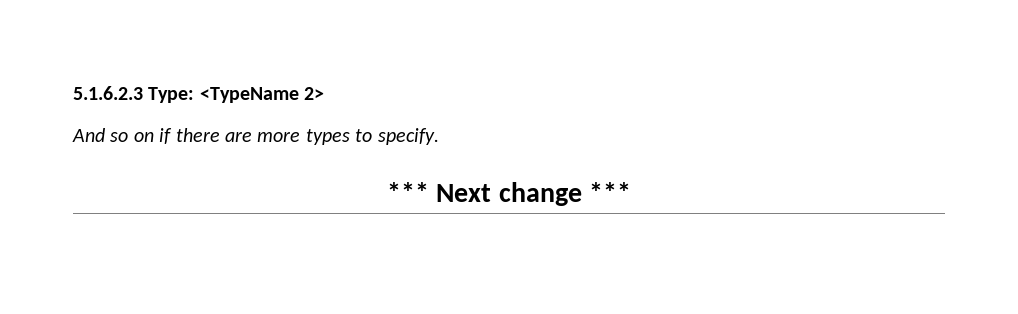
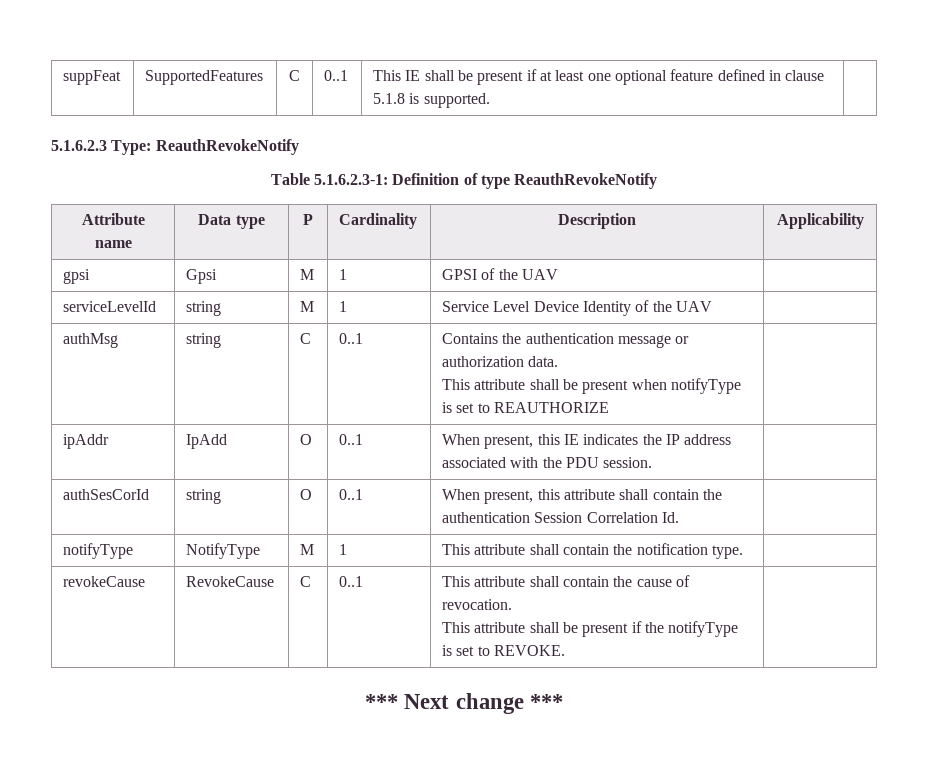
- 5.1.6.2.3 Type: <TypeName 2>
- And so on if there are more types to specify.
+ suppFeat | SupportedFeatures | C | 0..1 | This IE shall be present if at least one optional feature defined in clause 5.1.8 is supported. |
+ 5.1.6.2.3 Type: ReauthRevokeNotify
+ Table 5.1.6.2.3-1: Definition of type ReauthRevokeNotify
+ Attribute name | Data type | P | Cardinality | Description | Applicability
+ gpsi | Gpsi | M | 1 | GPSI of the UAV |
+ serviceLevelId | string | M | 1 | Service Level Device Identity of the UAV |
+ authMsg | string | C | 0..1 | Contains the authentication message or authorization data.
+ This attribute shall be present when notifyType is set to REAUTHORIZE |
+ ipAddr | IpAdd | O | 0..1 | When present, this IE indicates the IP address associated with the PDU session. |
+ authSesCorId | string | O | 0..1 | When present, this attribute shall contain the authentication Session Correlation Id. |
+ notifyType | NotifyType | M | 1 | This attribute shall contain the notification type. |
+ revokeCause | RevokeCause | C | 0..1 | This attribute shall contain the cause of revocation.
+ This attribute shall be present if the notifyType is set to REVOKE. |

